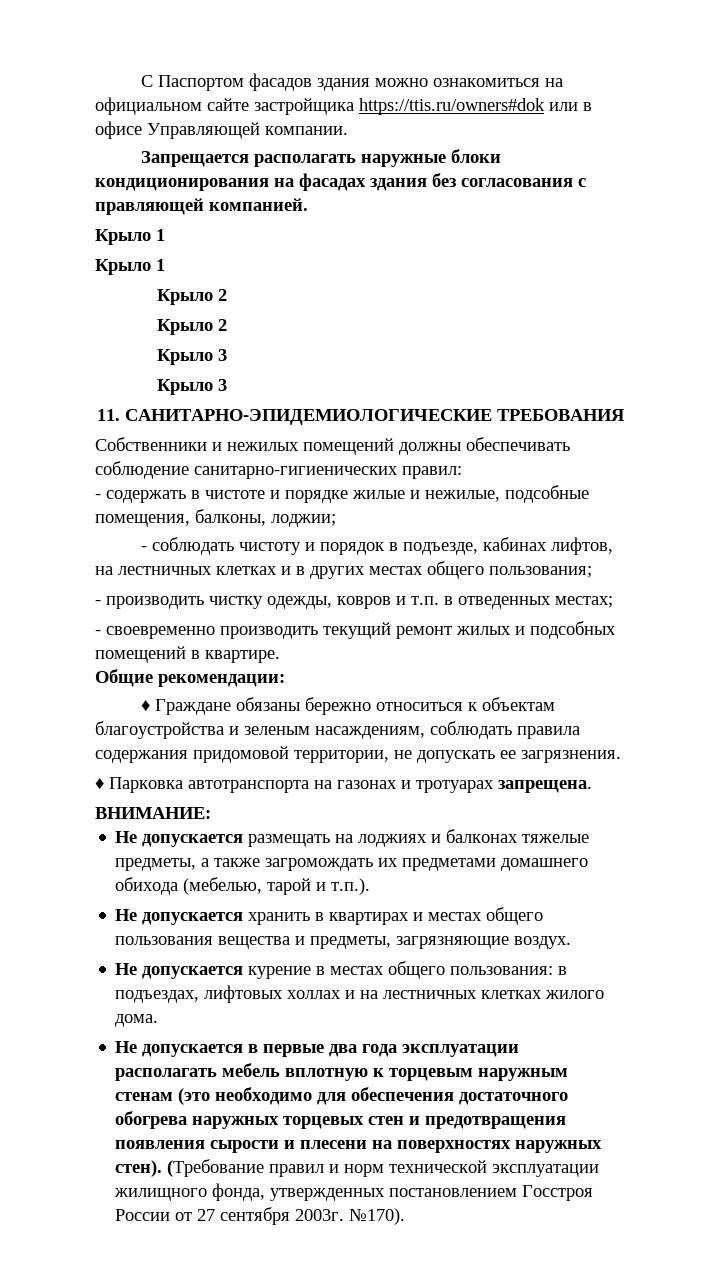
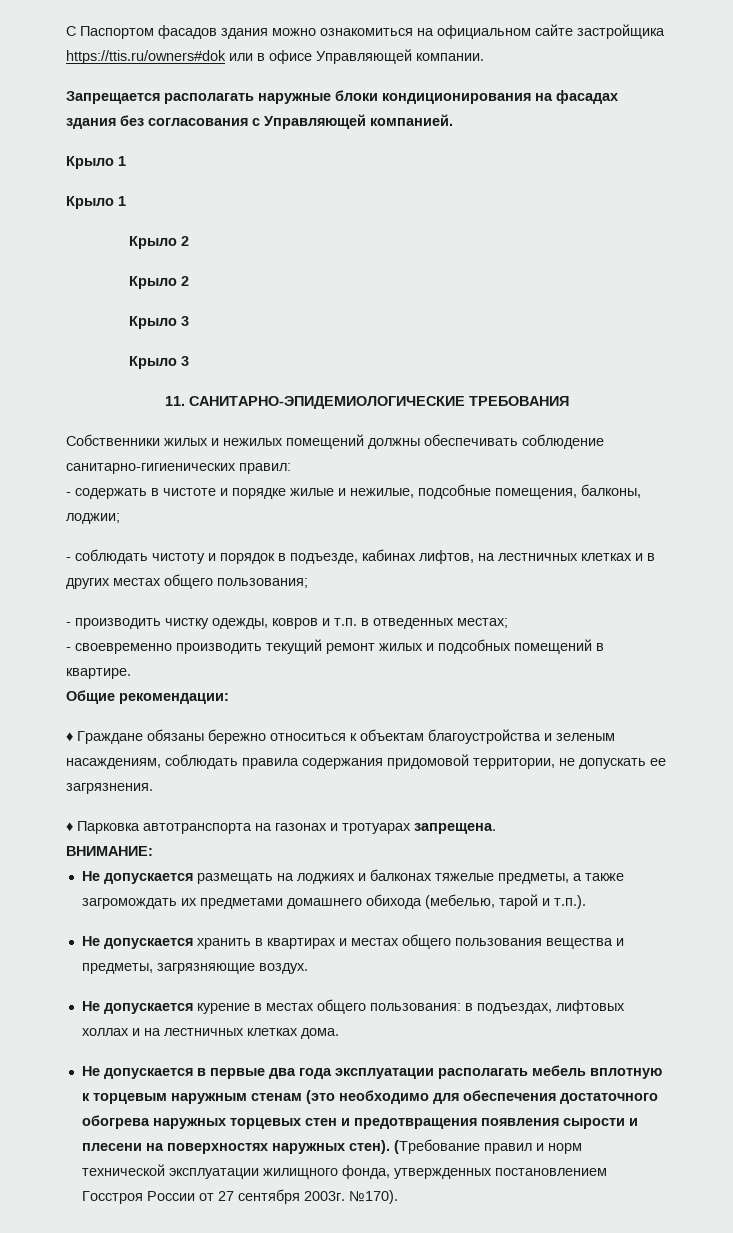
- Запрещается располагать наружные блоки кондиционирования на фасадах здания без согласования с правляющей компанией.
+ Запрещается располагать наружные блоки кондиционирования на фасадах здания без согласования с Управляющей компанией.
- Собственники и нежилых помещений должны обеспечивать соблюдение санитарно-гигиенических правил:
+ Собственники жилых и нежилых помещений должны обеспечивать соблюдение санитарно-гигиенических правил:
- Не допускается курение в местах общего пользования: в подъездах, лифтовых холлах и на лестничных клетках жилого дома.
+ Не допускается курение в местах общего пользования: в подъездах, лифтовых холлах и на лестничных клетках дома.

